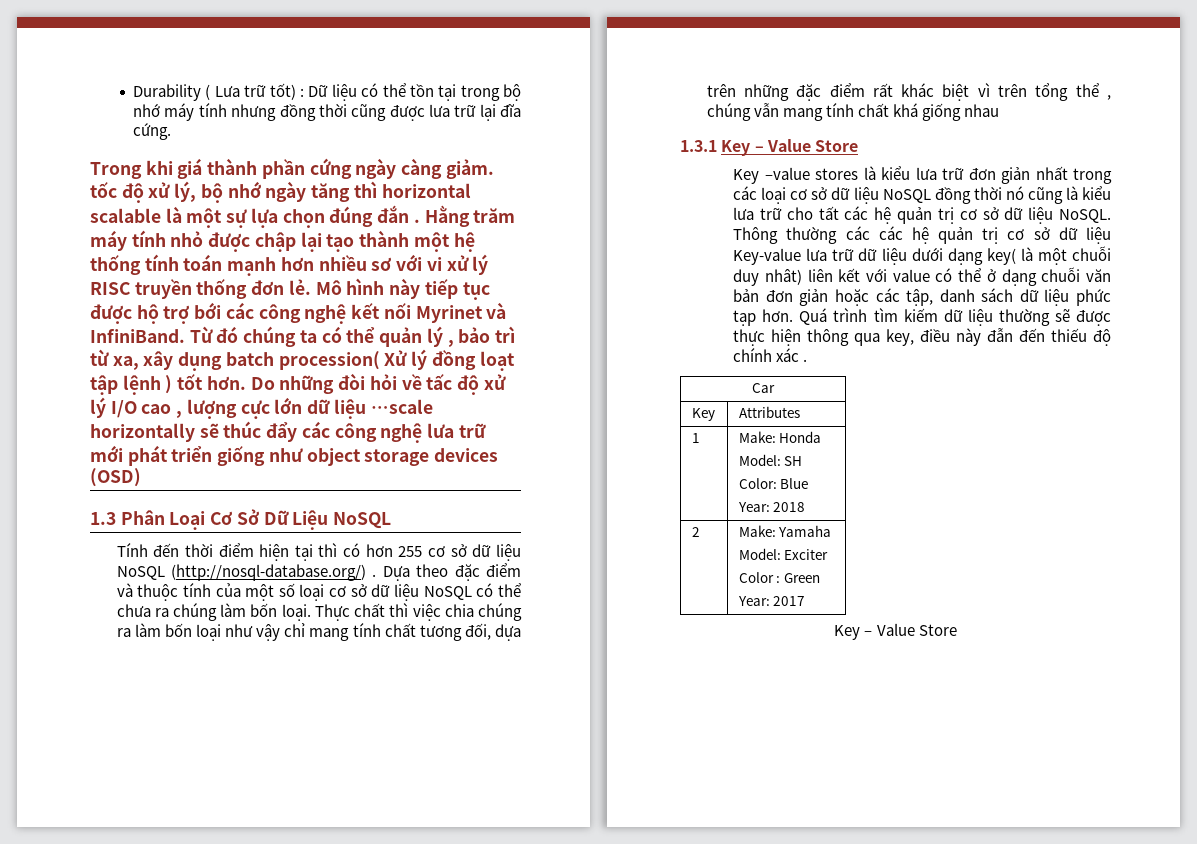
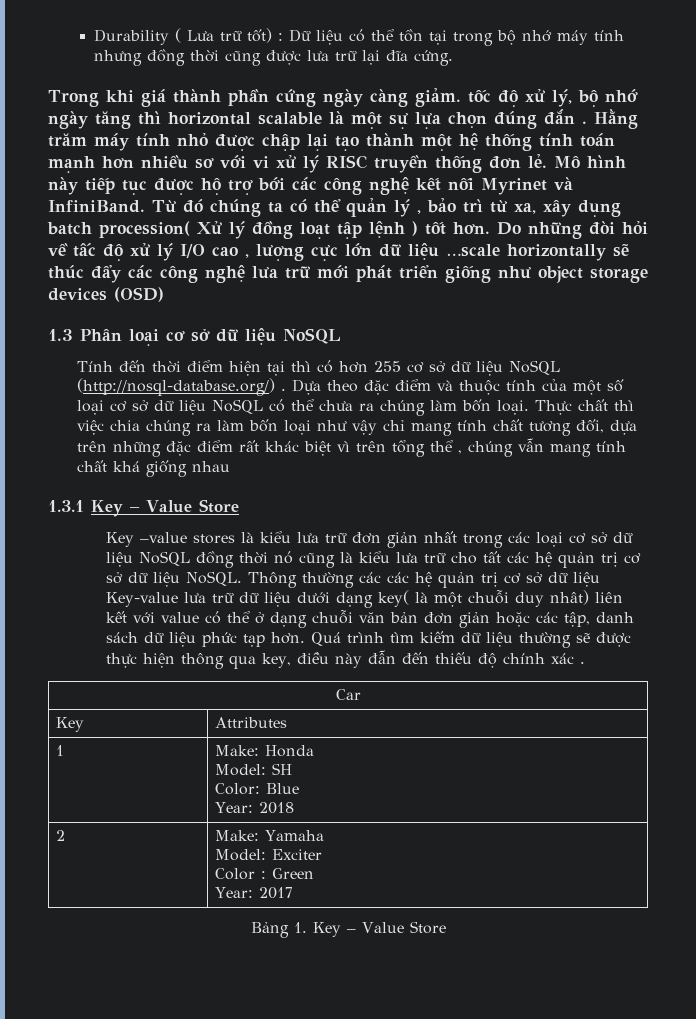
- 1.3 Phân Loại Cơ Sở Dữ Liệu NoSQL
+ 1.3 Phân loại cơ sở dữ liệu NoSQL
  2 | Make: Yamaha
  Model: Exciter
  Color : Green
  Year: 2017
- Key – Value Store
+ Bảng 1. Key – Value Store

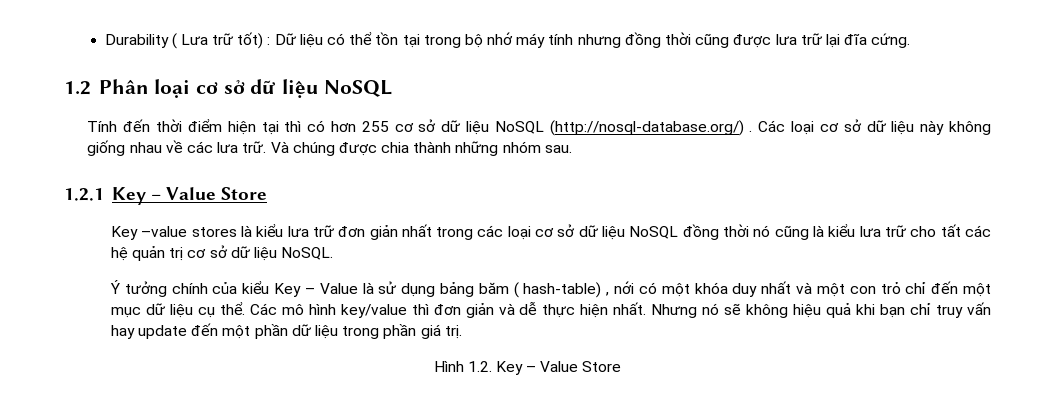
- Trong khi giá thành phần cứng ngày càng giảm. tốc độ xử lý, bộ nhớ ngày tăng thì horizontal scalable là một sự lựa chọn đúng đắn . Hằng trăm máy tính nhỏ được chập lại tạo thành một hệ thống tính toán mạnh hơn nhiều sơ với vi xử lý RISC truyền thống đơn lẻ. Mô hình này tiếp tục được hộ trợ bới các công nghệ kết nối Myrinet và InfiniBand. Từ đó chúng ta có thể quản lý , bảo trì từ xa, xây dụng batch procession( Xử lý đồng loạt tập lệnh ) tốt hơn. Do những đòi hỏi về tấc độ xử lý I/O cao , lượng cực lớn dữ liệu …scale horizontally sẽ thúc đẩy các công nghệ lưa trữ mới phát triển giống như object storage devices (OSD)
- 1.3 Phân loại cơ sở dữ liệu NoSQL
+ 1.2 Phân loại cơ sở dữ liệu NoSQL
- Dựa theo đặc điểm và thuộc tính của một số loại cơ sở dữ liệu NoSQL có thể chưa ra chúng làm bốn loại. Thực chất thì việc chia chúng ra làm bốn loại như vậy chỉ mang tính chất tương đối, dựa trên những đặc điểm rất khác biệt vì trên tổng thể , chúng vẫn mang tính chất khá giống nhau
- 1.3.1 Key – Value Store
+ Các loại cơ sở dữ liệu này không giống nhau về các lưa trữ. Và chúng được chia thành những nhóm sau.
+ 1.2.1 Key – Value Store
- Key –value stores là kiểu lưa trữ đơn giản nhất trong các loại cơ sở dữ liệu NoSQL đồng thời nó cũng là kiểu lưa trữ cho tất các hệ quản trị cơ sở dữ liệu NoSQL. Thông thường các các hệ quản trị cơ sở dữ liệu Key-value lưa trữ dữ liệu dưới dạng key( là một chuỗi duy nhât) liên kết với value có thể ở dạng chuỗi văn bản đơn giản hoặc các tập, danh sách dữ liệu phức tạp hơn. Quá trình tìm kiếm dữ liệu thường sẽ được thực hiện thông qua key, điều này đẫn đến thiếu độ chính xác .
- Car
- Key | Attributes
- 1 | Make: Honda
- Model: SH
- Color: Blue
- Year: 2018
- 2 | Make: Yamaha
- Model: Exciter
- Color : Green
- Year: 2017
- Bảng 1. Key – Value Store
+ Key –value stores là kiểu lưa trữ đơn giản nhất trong các loại cơ sở dữ liệu NoSQL đồng thời nó cũng là kiểu lưa trữ cho tất các hệ quản trị cơ sở dữ liệu NoSQL.
+ Ý tưởng chính của kiểu Key – Value là sử dụng bảng băm ( hash-table) , nới có một khóa duy nhất và một con trỏ chỉ đến một mục dữ liệu cụ thể. Các mô hình key/value thì đơn giản và dễ thực hiện nhất. Nhưng nó sẽ không hiệu quả khi bạn chỉ truy vấn hay update đến một phần dữ liệu trong phần giá trị.
+ Hình 1.2. Key – Value Store

